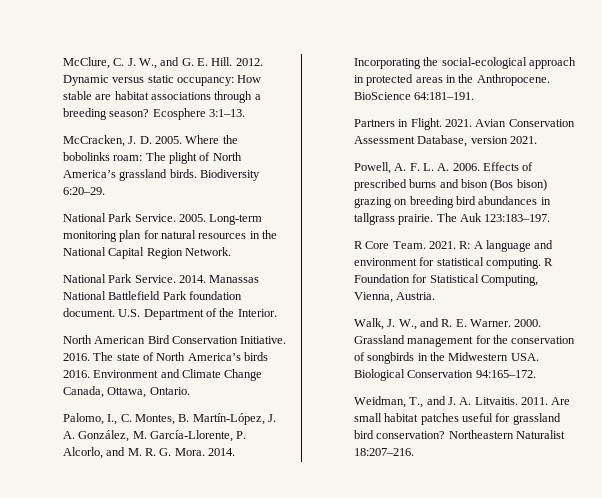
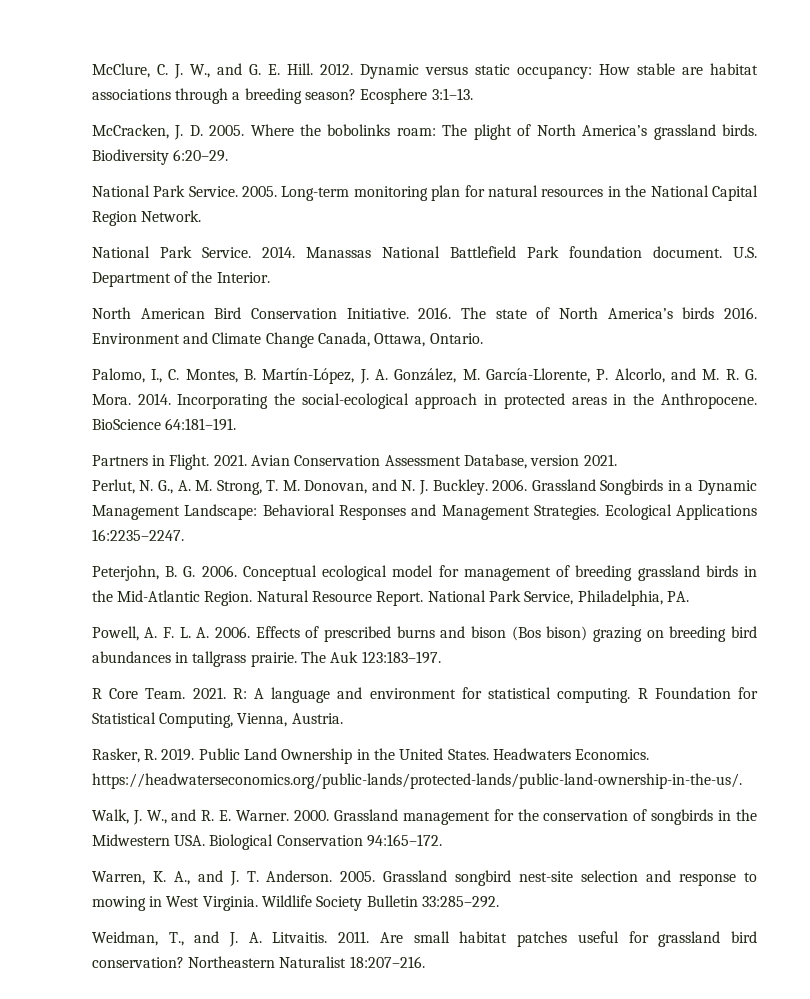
+ Perlut, N. G., A. M. Strong, T. M. Donovan, and N. J. Buckley. 2006. Grassland Songbirds in a Dynamic Management Landscape: Behavioral Responses and Management Strategies. Ecological Applications 16:2235–2247.
+ Peterjohn, B. G. 2006. Conceptual ecological model for management of breeding grassland birds in the Mid-Atlantic Region. Natural Resource Report. National Park Service, Philadelphia, PA.
+ Rasker, R. 2019. Public Land Ownership in the United States. Headwaters Economics. https://headwaterseconomics.org/public-lands/protected-lands/public-land-ownership-in-the-us/.
+ Warren, K. A., and J. T. Anderson. 2005. Grassland songbird nest-site selection and response to mowing in West Virginia. Wildlife Society Bulletin 33:285–292.

